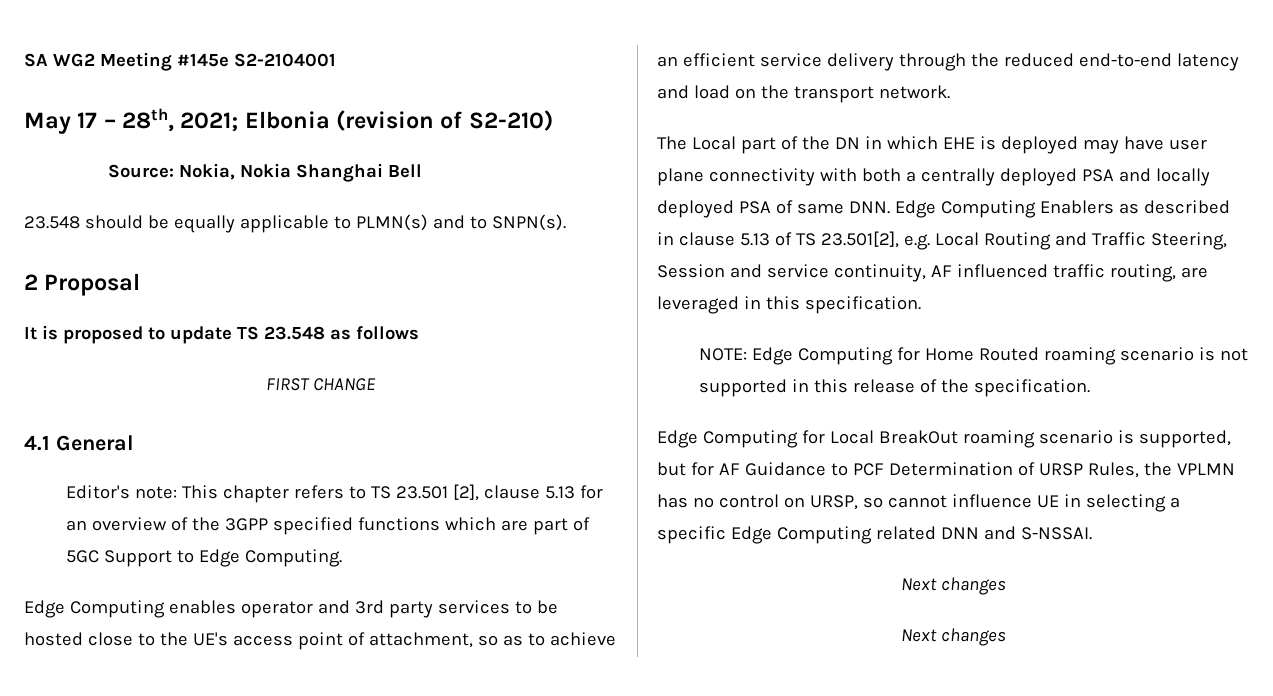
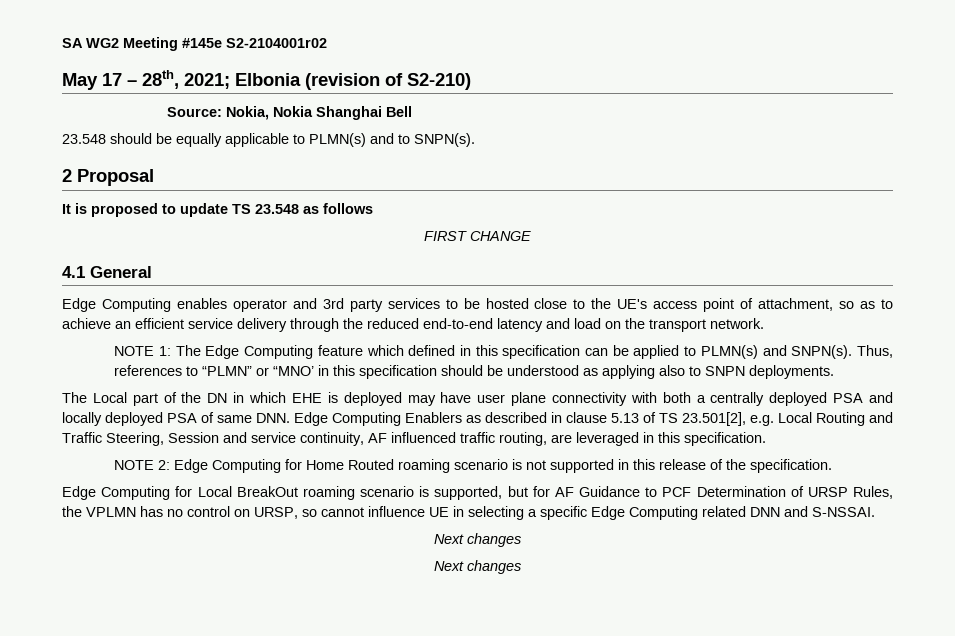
- SA WG2 Meeting #145e S2-2104001
+ SA WG2 Meeting #145e S2-2104001r02
- Editor's note: This chapter refers to TS 23.501 [2], clause 5.13 for an overview of the 3GPP specified functions which are part of 5GC Support to Edge Computing.
+ NOTE 1: The Edge Computing feature which defined in this specification can be applied to PLMN(s) and SNPN(s). Thus, references to “PLMN” or “MNO’ in this specification should be understood as applying also to SNPN deployments.
- NOTE: Edge Computing for Home Routed roaming scenario is not supported in this release of the specification.
+ NOTE 2: Edge Computing for Home Routed roaming scenario is not supported in this release of the specification.

